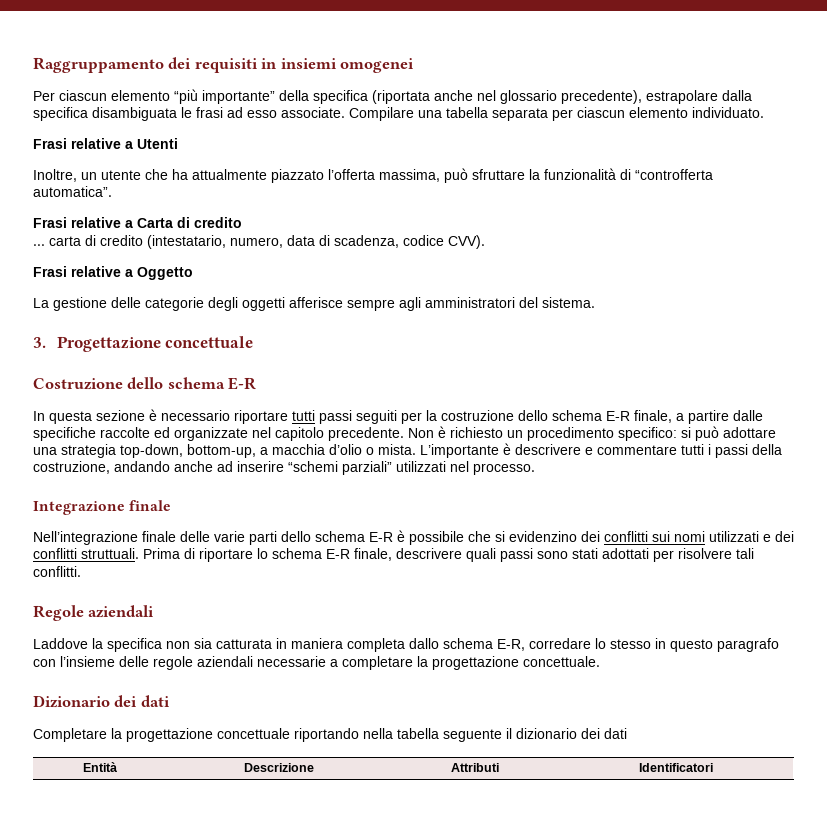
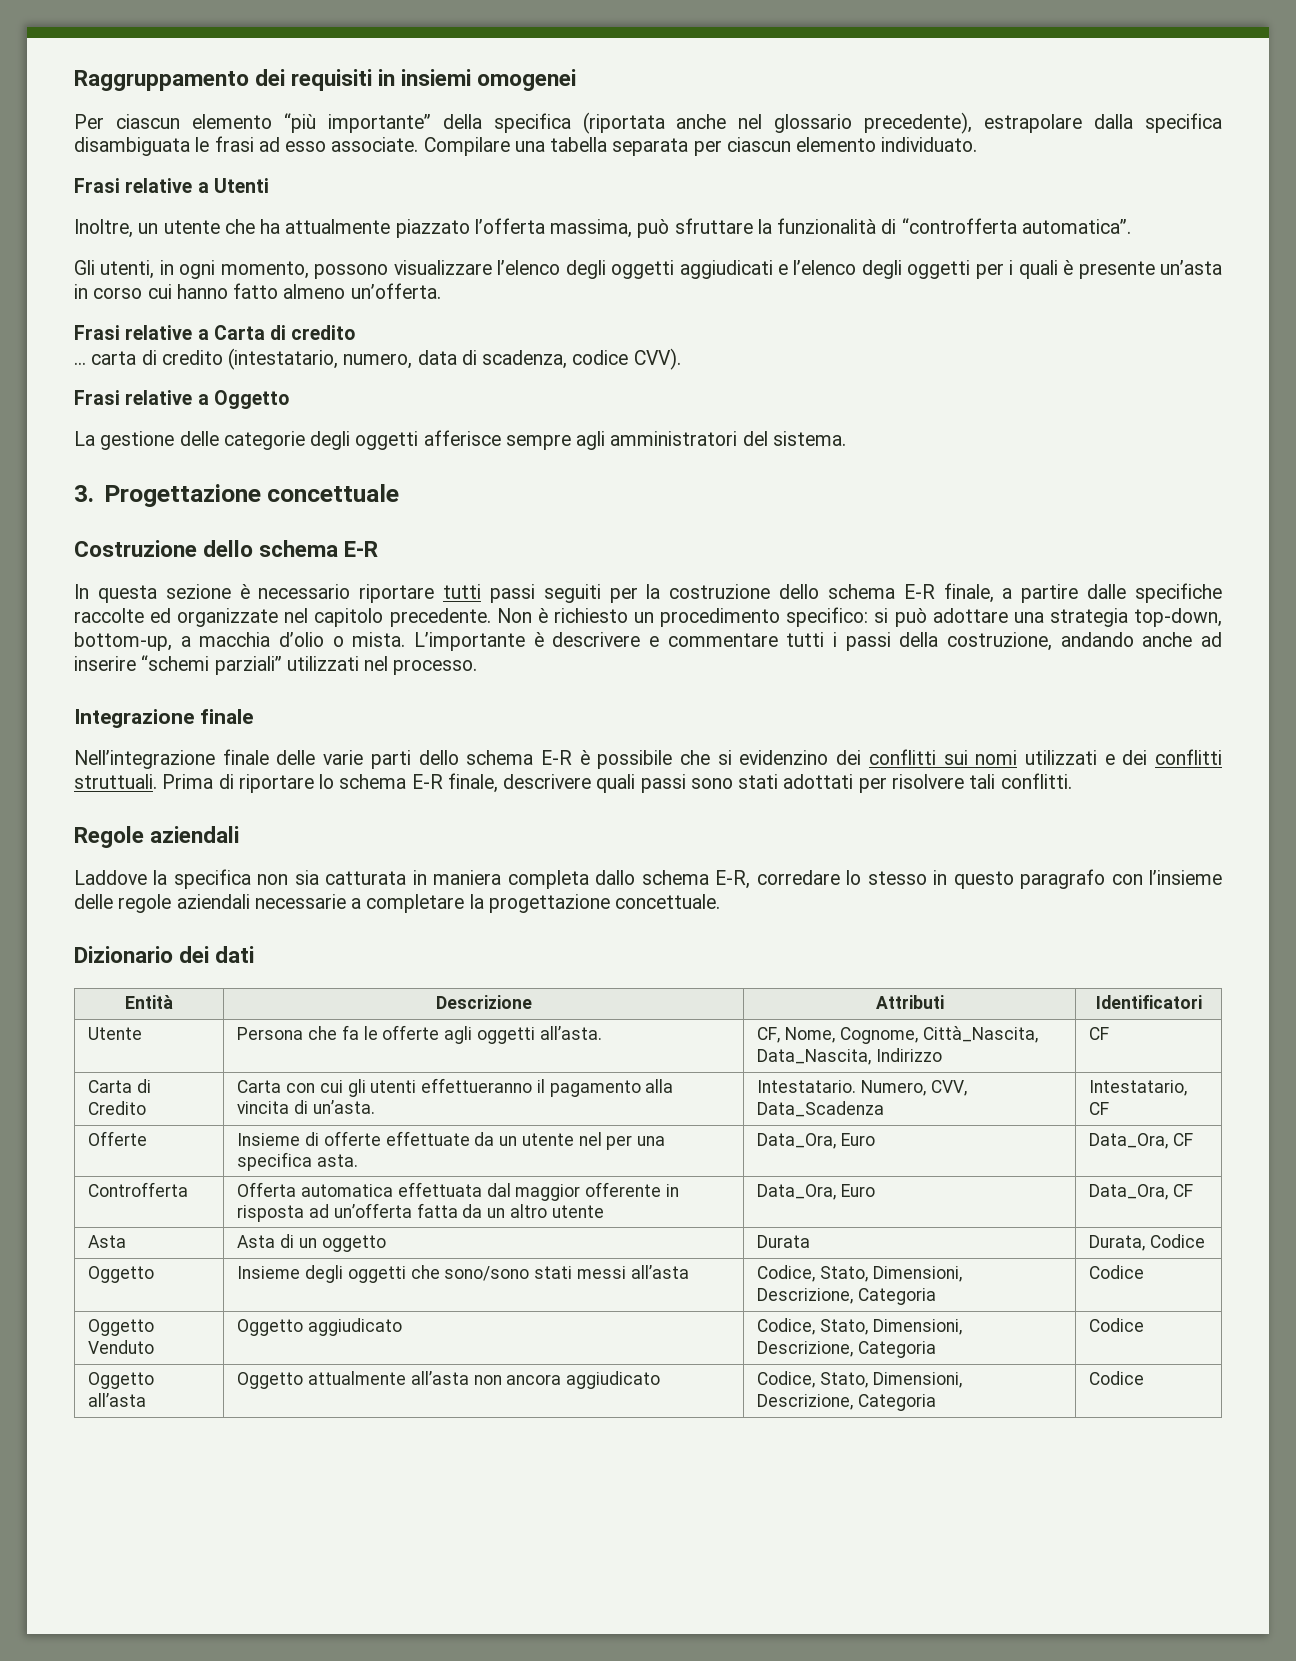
+ Gli utenti, in ogni momento, possono visualizzare l’elenco degli oggetti aggiudicati e l’elenco degli oggetti per i quali è presente un’asta in corso cui hanno fatto almeno un’offerta.
- Completare la progettazione concettuale riportando nella tabella seguente il dizionario dei dati
  Entità | Descrizione | Attributi | Identificatori
+ Utente | Persona che fa le offerte agli oggetti all’asta. | CF, Nome, Cognome, Città_Nascita, Data_Nascita, Indirizzo | CF
+ Carta di Credito | Carta con cui gli utenti effettueranno il pagamento alla vincita di un’asta. | Intestatario. Numero, CVV, Data_Scadenza | Intestatario, CF
+ Offerte | Insieme di offerte effettuate da un utente nel per una specifica asta. | Data_Ora, Euro | Data_Ora, CF
+ Controfferta | Offerta automatica effettuata dal maggior offerente in risposta ad un’offerta fatta da un altro utente | Data_Ora, Euro | Data_Ora, CF
+ Asta | Asta di un oggetto | Durata | Durata, Codice
+ Oggetto | Insieme degli oggetti che sono/sono stati messi all’asta | Codice, Stato, Dimensioni, Descrizione, Categoria | Codice
+ Oggetto Venduto | Oggetto aggiudicato | Codice, Stato, Dimensioni, Descrizione, Categoria | Codice
+ Oggetto all’asta | Oggetto attualmente all’asta non ancora aggiudicato | Codice, Stato, Dimensioni, Descrizione, Categoria | Codice

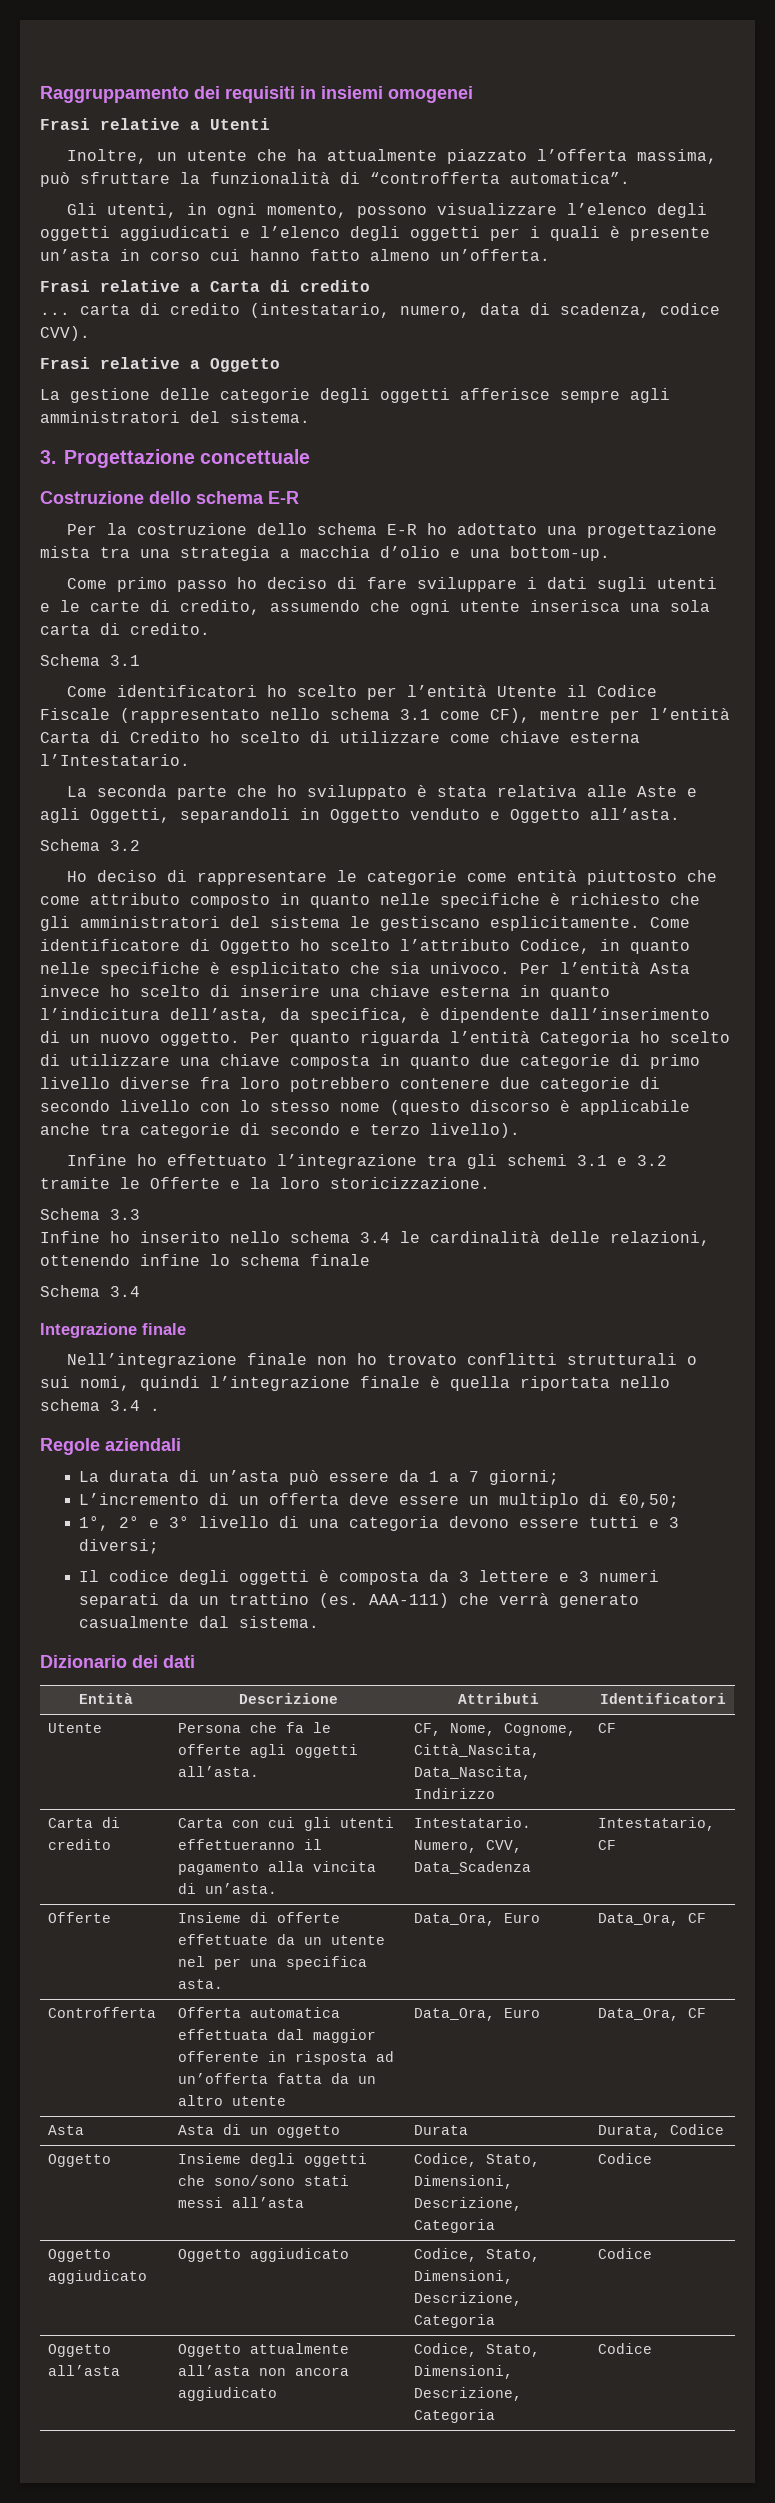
- Per ciascun elemento “più importante” della specifica (riportata anche nel glossario precedente), estrapolare dalla specifica disambiguata le frasi ad esso associate. Compilare una tabella separata per ciascun elemento individuato.
- In questa sezione è necessario riportare tutti passi seguiti per la costruzione dello schema E-R finale, a partire dalle specifiche raccolte ed organizzate nel capitolo precedente. Non è richiesto un procedimento specifico: si può adottare una strategia top-down, bottom-up, a macchia d’olio o mista. L’importante è descrivere e commentare tutti i passi della costruzione, andando anche ad inserire “schemi parziali” utilizzati nel processo.
+ Per la costruzione dello schema E-R ho adottato una progettazione mista tra una strategia a macchia d’olio e una bottom-up.
+ Come primo passo ho deciso di fare sviluppare i dati sugli utenti e le carte di credito, assumendo che ogni utente inserisca una sola carta di credito.
+ Schema 3.1
+ Come identificatori ho scelto per l’entità Utente il Codice Fiscale (rappresentato nello schema 3.1 come CF), mentre per l’entità Carta di Credito ho scelto di utilizzare come chiave esterna l’Intestatario.
+ La seconda parte che ho sviluppato è stata relativa alle Aste e agli Oggetti, separandoli in Oggetto venduto e Oggetto all’asta.
+ Schema 3.2
+ Ho deciso di rappresentare le categorie come entità piuttosto che come attributo composto in quanto nelle specifiche è richiesto che gli amministratori del sistema le gestiscano esplicitamente. Come identificatore di Oggetto ho scelto l’attributo Codice, in quanto nelle specifiche è esplicitato che sia univoco. Per l’entità Asta invece ho scelto di inserire una chiave esterna in quanto l’indicitura dell’asta, da specifica, è dipendente dall’inserimento di un nuovo oggetto. Per quanto riguarda l’entità Categoria ho scelto di utilizzare una chiave composta in quanto due categorie di primo livello diverse fra loro potrebbero contenere due categorie di secondo livello con lo stesso nome (questo discorso è applicabile anche tra categorie di secondo e terzo livello).
+ Infine ho effettuato l’integrazione tra gli schemi 3.1 e 3.2 tramite le Offerte e la loro storicizzazione.
+ Schema 3.3
+ Infine ho inserito nello schema 3.4 le cardinalità delle relazioni, ottenendo infine lo schema finale
+ Schema 3.4
  Integrazione finale
- Nell’integrazione finale delle varie parti dello schema E-R è possibile che si evidenzino dei conflitti sui nomi utilizzati e dei conflitti struttuali. Prima di riportare lo schema E-R finale, descrivere quali passi sono stati adottati per risolvere tali conflitti.
+ Nell’integrazione finale non ho trovato conflitti strutturali o sui nomi, quindi l’integrazione finale è quella riportata nello schema 3.4 .
  Regole aziendali
- Laddove la specifica non sia catturata in maniera completa dallo schema E-R, corredare lo stesso in questo paragrafo con l’insieme delle regole aziendali necessarie a completare la progettazione concettuale.
+ La durata di un’asta può essere da 1 a 7 giorni;
+ L’incremento di un offerta deve essere un multiplo di €0,50;
+ 1°, 2° e 3° livello di una categoria devono essere tutti e 3 diversi;
+ Il codice degli oggetti è composta da 3 lettere e 3 numeri separati da un trattino (es. AAA-111) che verrà generato casualmente dal sistema.
- Carta di Credito | Carta con cui gli utenti effettueranno il pagamento alla vincita di un’asta. | Intestatario. Numero, CVV, Data_Scadenza | Intestatario, CF
+ Carta di credito | Carta con cui gli utenti effettueranno il pagamento alla vincita di un’asta. | Intestatario. Numero, CVV, Data_Scadenza | Intestatario, CF
- Oggetto Venduto | Oggetto aggiudicato | Codice, Stato, Dimensioni, Descrizione, Categoria | Codice
+ Oggetto aggiudicato | Oggetto aggiudicato | Codice, Stato, Dimensioni, Descrizione, Categoria | Codice

